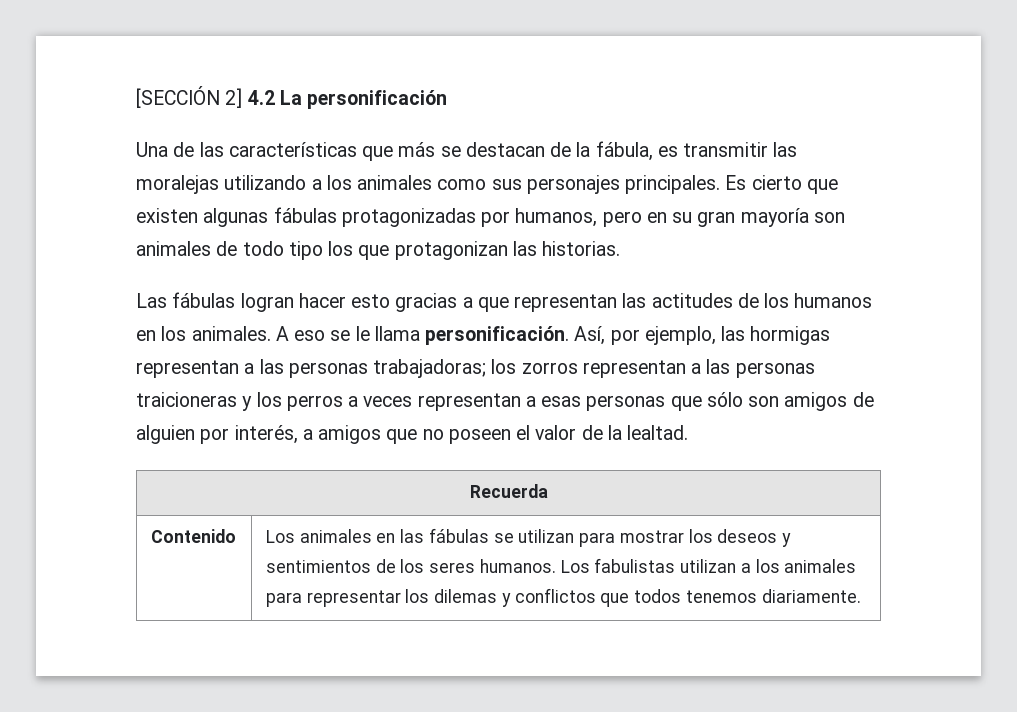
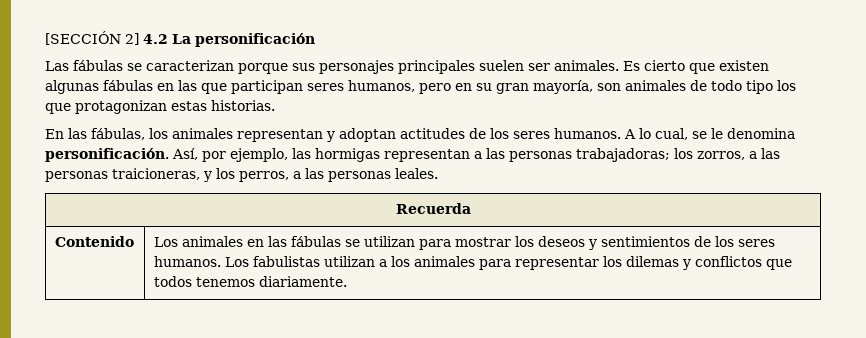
- Una de las características que más se destacan de la fábula, es transmitir las moralejas utilizando a los animales como sus personajes principales.
+ Las fábulas se caracterizan porque sus personajes principales suelen ser animales.
- Es cierto que existen algunas fábulas protagonizadas por humanos, pero en su gran mayoría son animales de todo tipo los que protagonizan las historias.
+ Es cierto que existen algunas fábulas en las que participan seres humanos, pero en su gran mayoría, son animales de todo tipo los que protagonizan estas historias.
- Las fábulas logran hacer esto gracias a que representan las actitudes de los humanos en los animales. A eso se le llama personificación.
+ En las fábulas, los animales representan y adoptan actitudes de los seres humanos. A lo cual, se le denomina personificación.
- Así, por ejemplo, las hormigas representan a las personas trabajadoras; los zorros representan a las personas traicioneras y los perros a veces representan a esas personas que sólo son amigos de alguien por interés, a amigos que no poseen el valor de la lealtad.
+ Así, por ejemplo, las hormigas representan a las personas trabajadoras; los zorros, a las personas traicioneras, y los perros, a las personas leales.

